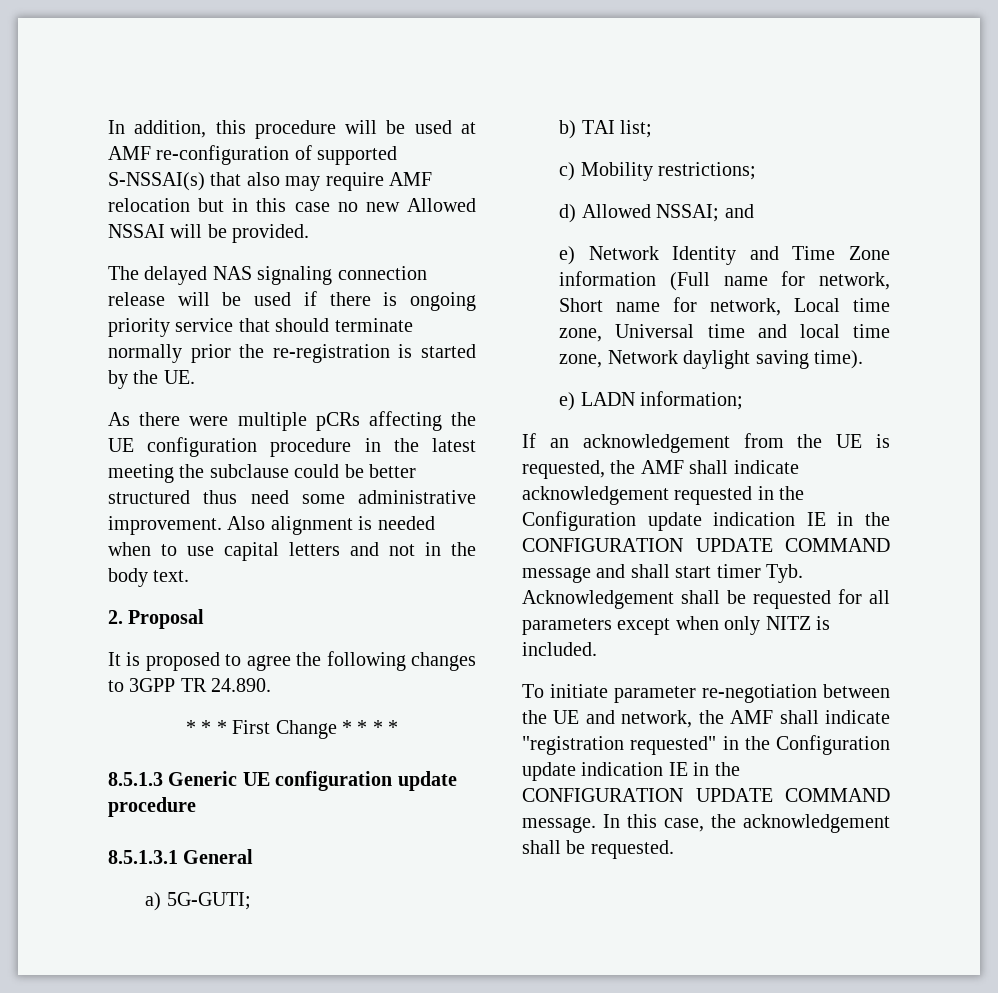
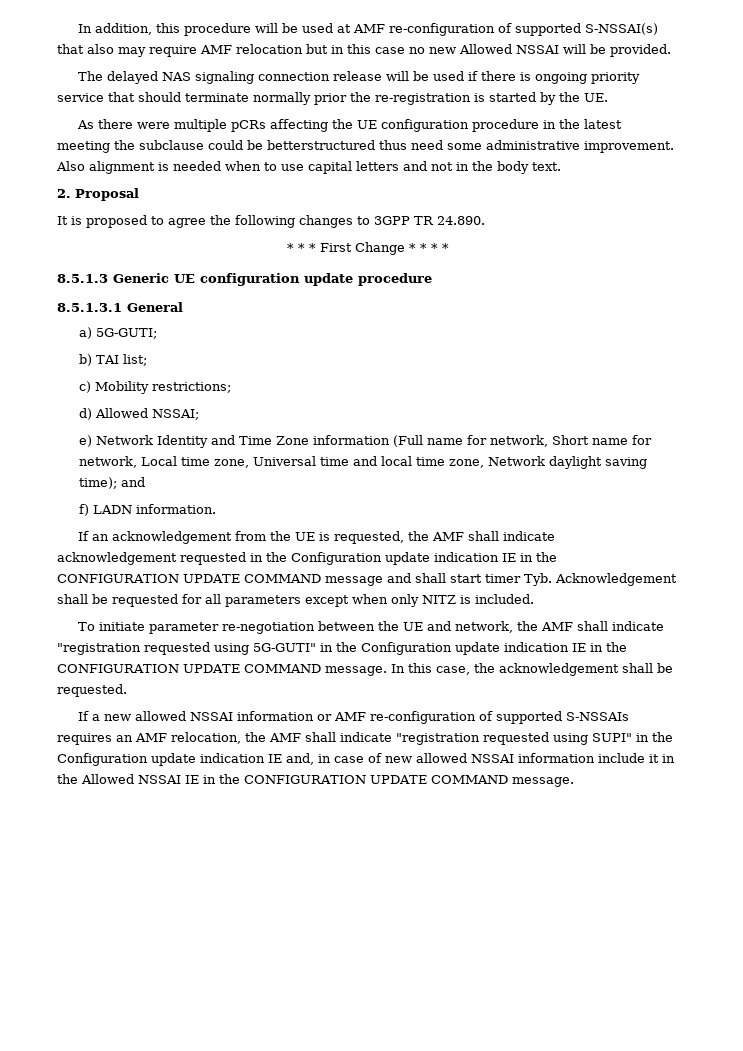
- As there were multiple pCRs affecting the UE configuration procedure in the latest meeting the subclause could be better structured thus need some administrative improvement.
+ As there were multiple pCRs affecting the UE configuration procedure in the latest meeting the subclause could be betterstructured thus need some administrative improvement.
- d) Allowed NSSAI; and
+ d) Allowed NSSAI;
- e) Network Identity and Time Zone information (Full name for network, Short name for network, Local time zone, Universal time and local time zone, Network daylight saving time).
- e) LADN information;
+ e) Network Identity and Time Zone information (Full name for network, Short name for network, Local time zone, Universal time and local time zone, Network daylight saving time); and
+ f) LADN information.
- To initiate parameter re-negotiation between the UE and network, the AMF shall indicate "registration requested" in the Configuration update indication IE in the CONFIGURATION UPDATE COMMAND message.
+ To initiate parameter re-negotiation between the UE and network, the AMF shall indicate "registration requested using 5G-GUTI" in the Configuration update indication IE in the CONFIGURATION UPDATE COMMAND message.
+ If a new allowed NSSAI information or AMF re-configuration of supported S-NSSAIs requires an AMF relocation, the AMF shall indicate "registration requested using SUPI" in the Configuration update indication IE and, in case of new allowed NSSAI information include it in the Allowed NSSAI IE in the CONFIGURATION UPDATE COMMAND message.

